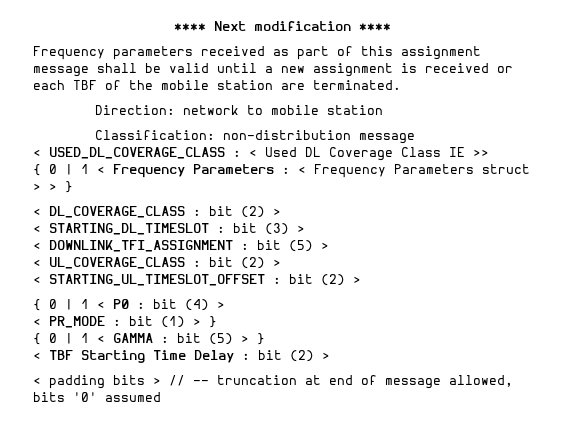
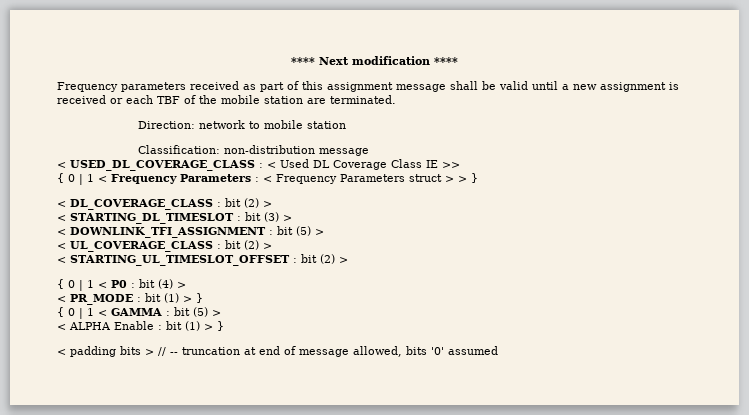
- { 0 | 1 < GAMMA : bit (5) > }
- < TBF Starting Time Delay : bit (2) >
+ { 0 | 1 < GAMMA : bit (5) >
+ < ALPHA Enable : bit (1) > }

